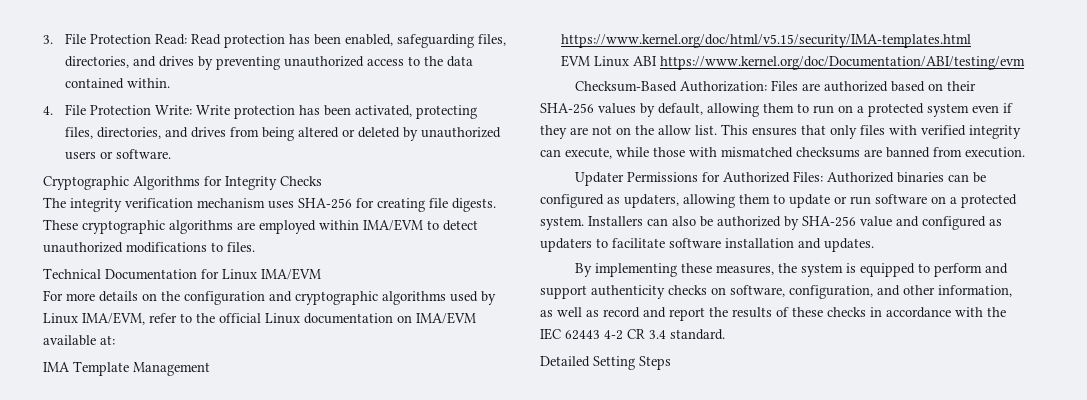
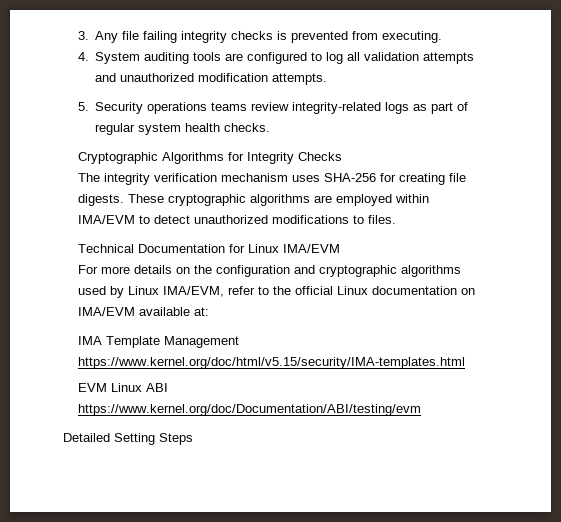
- 3. File Protection Read: Read protection has been enabled, safeguarding files, directories, and drives by preventing unauthorized access to the data contained within.
- 4. File Protection Write: Write protection has been activated, protecting files, directories, and drives from being altered or deleted by unauthorized users or software.
+ 3. Any file failing integrity checks is prevented from executing.
+ 4. System auditing tools are configured to log all validation attempts and unauthorized modification attempts.
+ 5. Security operations teams review integrity-related logs as part of regular system health checks.
- Checksum-Based Authorization: Files are authorized based on their SHA-256 values by default, allowing them to run on a protected system even if they are not on the allow list. This ensures that only files with verified integrity can execute, while those with mismatched checksums are banned from execution.
- Updater Permissions for Authorized Files: Authorized binaries can be configured as updaters, allowing them to update or run software on a protected system. Installers can also be authorized by SHA-256 value and configured as updaters to facilitate software installation and updates.
- By implementing these measures, the system is equipped to perform and support authenticity checks on software, configuration, and other information, as well as record and report the results of these checks in accordance with the IEC 62443 4-2 CR 3.4 standard.

